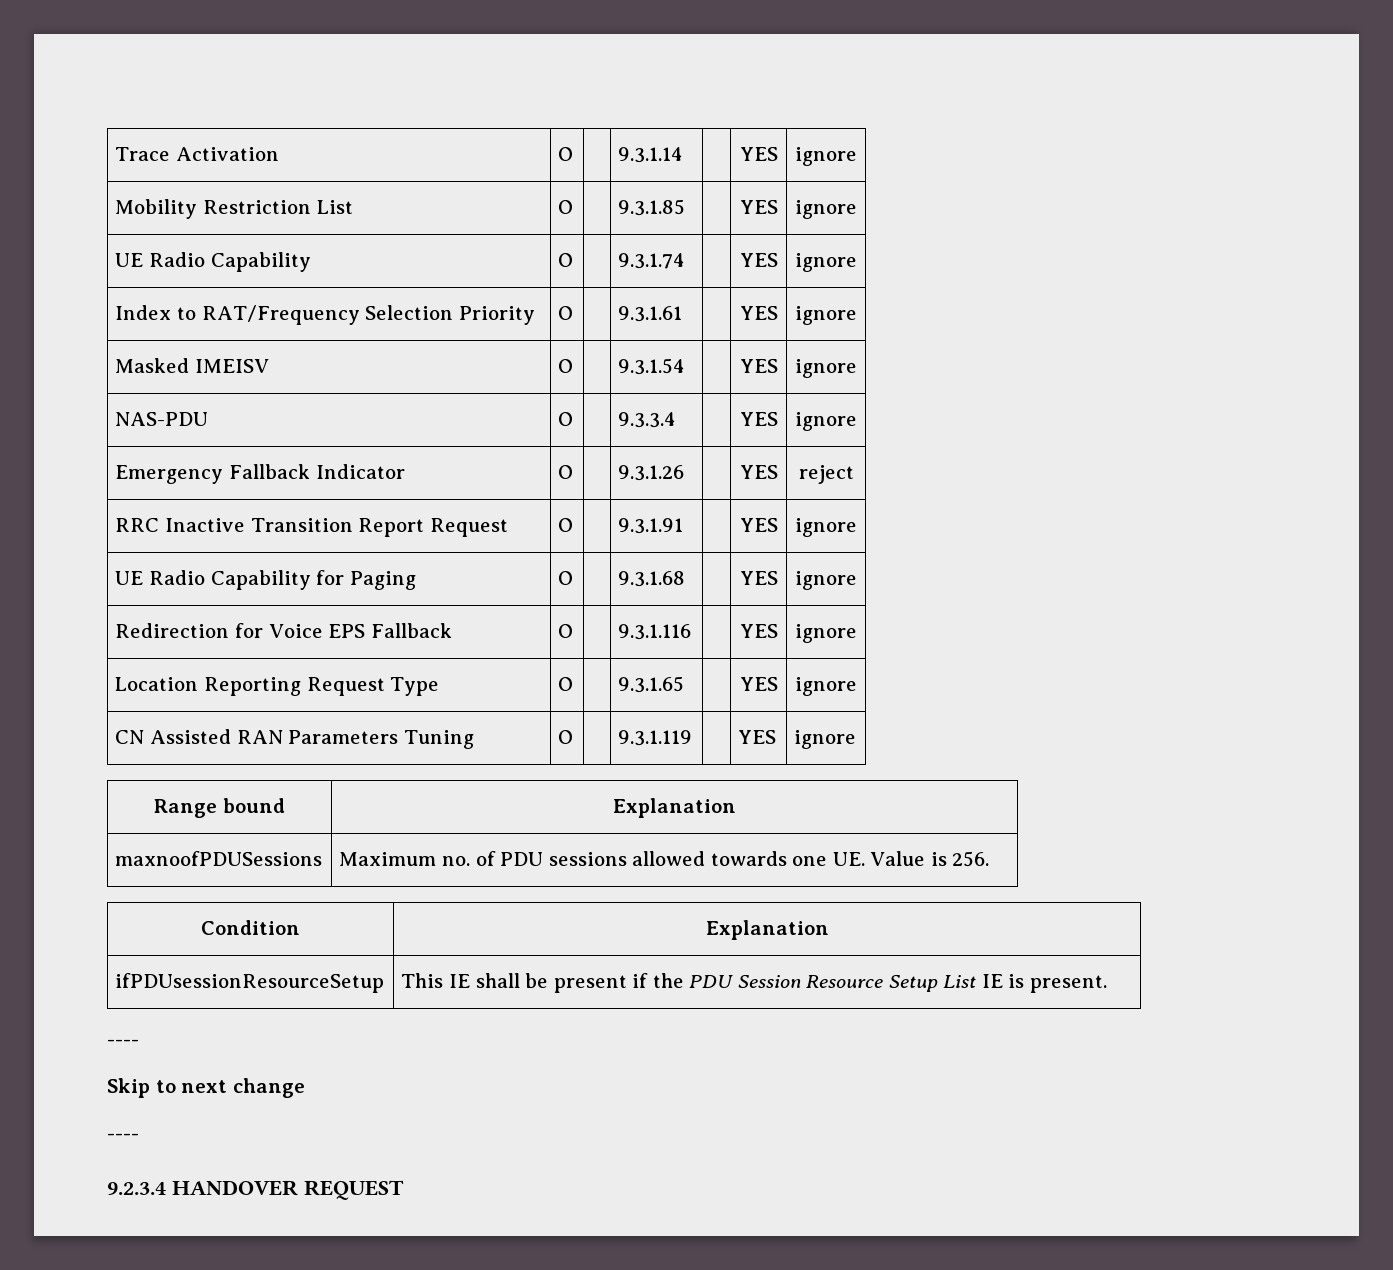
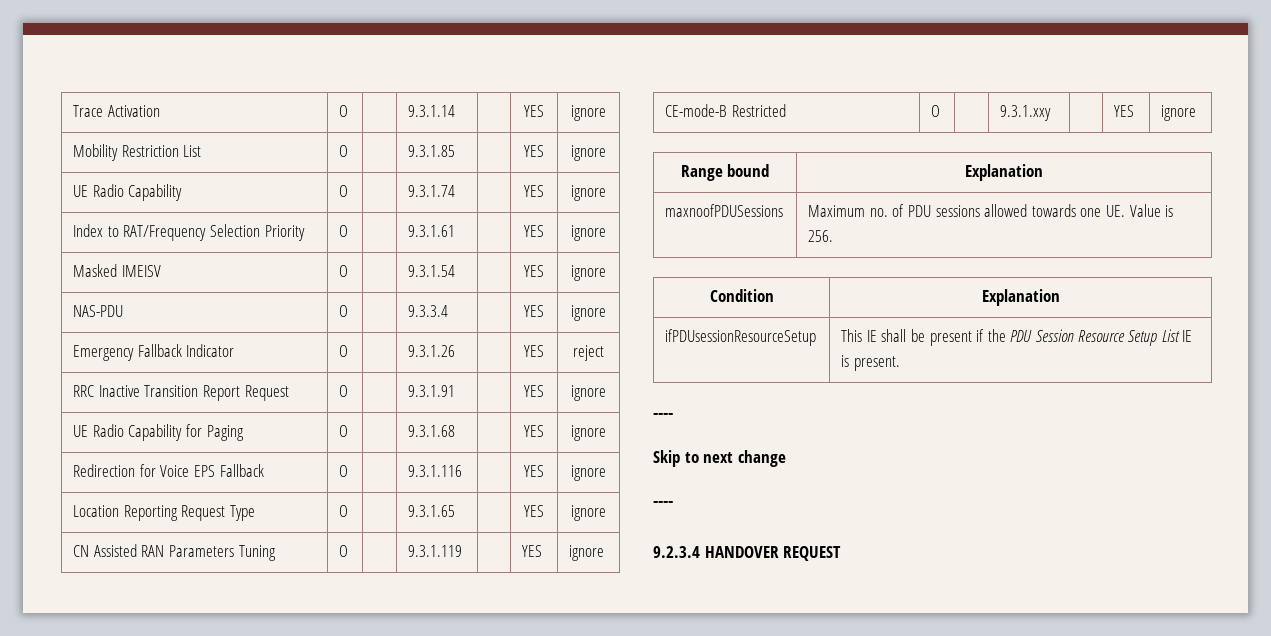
+ CE-mode-B Restricted | O | | 9.3.1.xxy | | YES | ignore

